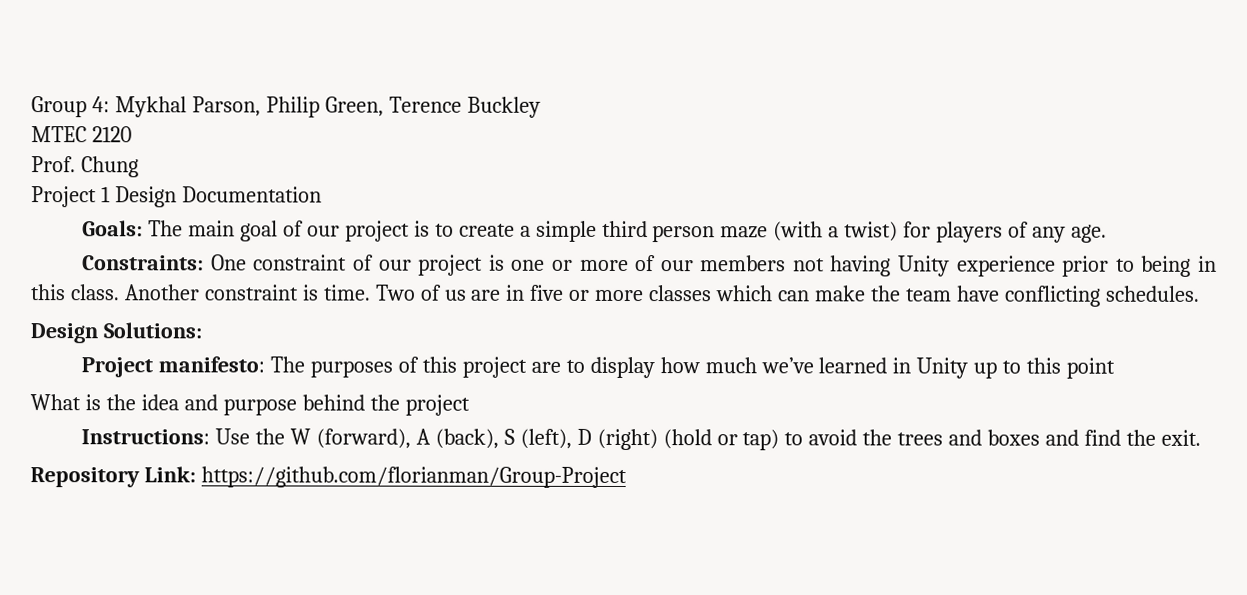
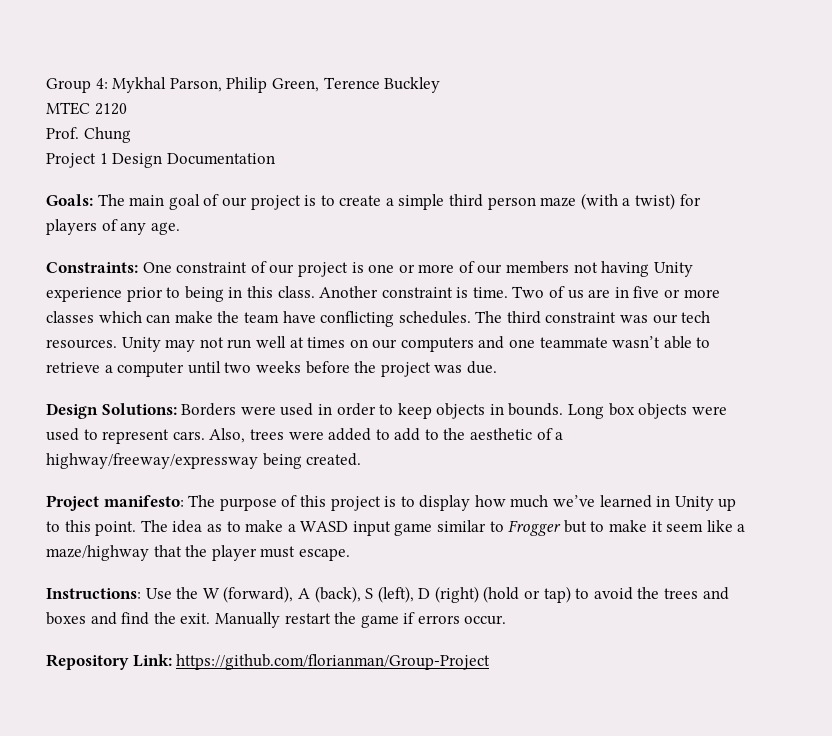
- Two of us are in five or more classes which can make the team have conflicting schedules.
- Design Solutions:
+ Two of us are in five or more classes which can make the team have conflicting schedules. The third constraint was our tech resources. Unity may not run well at times on our computers and one teammate wasn’t able to retrieve a computer until two weeks before the project was due.
+ Design Solutions: Borders were used in order to keep objects in bounds. Long box objects were used to represent cars. Also, trees were added to add to the aesthetic of a highway/freeway/expressway being created.
- Project manifesto: The purposes of this project are to display how much we’ve learned in Unity up to this point
- What is the idea and purpose behind the project
+ Project manifesto: The purpose of this project is to display how much we’ve learned in Unity up to this point. The idea as to make a WASD input game similar to Frogger but to make it seem like a maze/highway that the player must escape.
+ Manually restart the game if errors occur.

